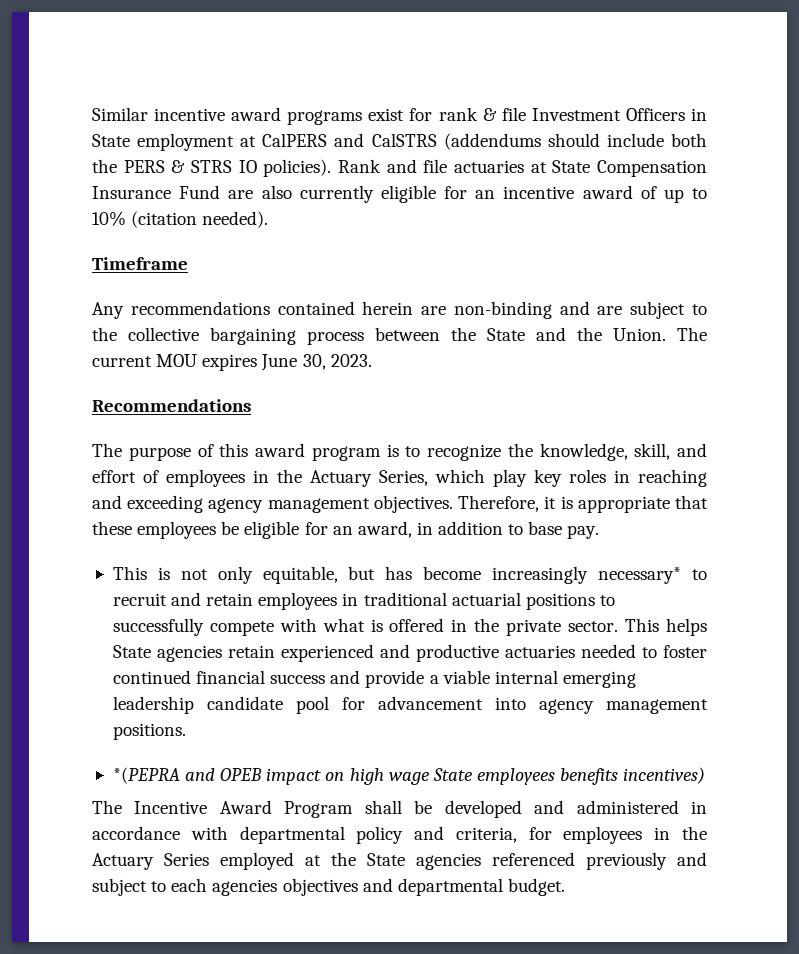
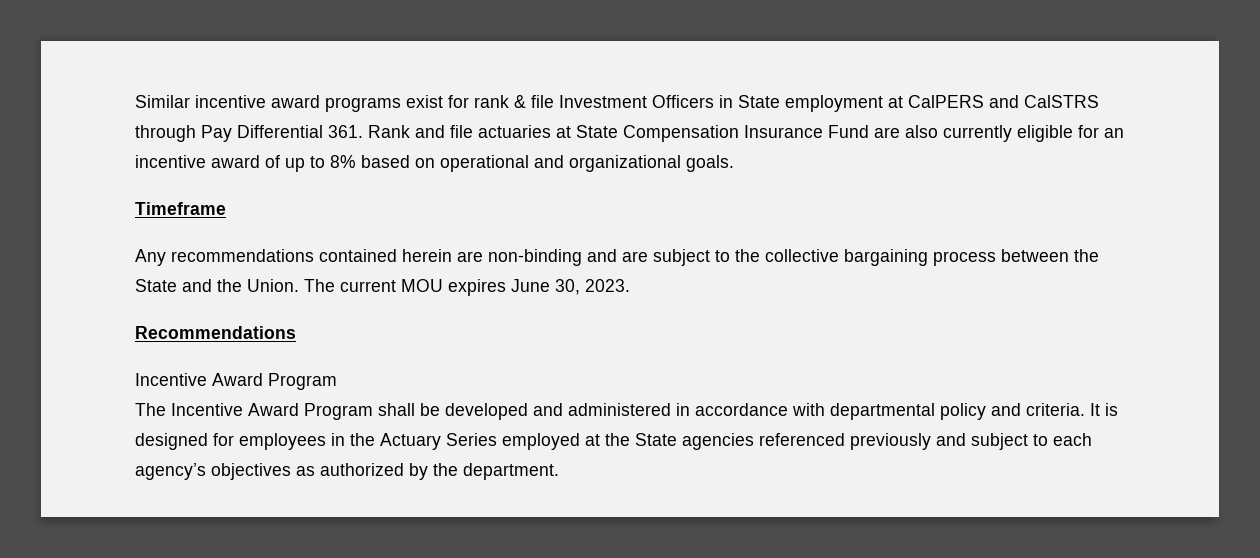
- Similar incentive award programs exist for rank & file Investment Officers in State employment at CalPERS and CalSTRS (addendums should include both the PERS & STRS IO policies). Rank and file actuaries at State Compensation Insurance Fund are also currently eligible for an incentive award of up to 10% (citation needed).
+ Similar incentive award programs exist for rank & file Investment Officers in State employment at CalPERS and CalSTRS through Pay Differential 361. Rank and file actuaries at State Compensation Insurance Fund are also currently eligible for an incentive award of up to 8% based on operational and organizational goals.
  Recommendations
- The purpose of this award program is to recognize the knowledge, skill, and effort of employees in the Actuary Series, which play key roles in reaching and exceeding agency management objectives. Therefore, it is appropriate that these employees be eligible for an award, in addition to base pay.
- This is not only equitable, but has become increasingly necessary* to recruit and retain employees in traditional actuarial positions to successfully compete with what is offered in the private sector. This helps State agencies retain experienced and productive actuaries needed to foster continued financial success and provide a viable internal emerging leadership candidate pool for advancement into agency management positions.
- *(PEPRA and OPEB impact on high wage State employees benefits incentives)
+ Incentive Award Program
- The Incentive Award Program shall be developed and administered in accordance with departmental policy and criteria, for employees in the Actuary Series employed at the State agencies referenced previously and subject to each agencies objectives and departmental budget.
+ The Incentive Award Program shall be developed and administered in accordance with departmental policy and criteria. It is designed for employees in the Actuary Series employed at the State agencies referenced previously and subject to each agency’s objectives as authorized by the department.

